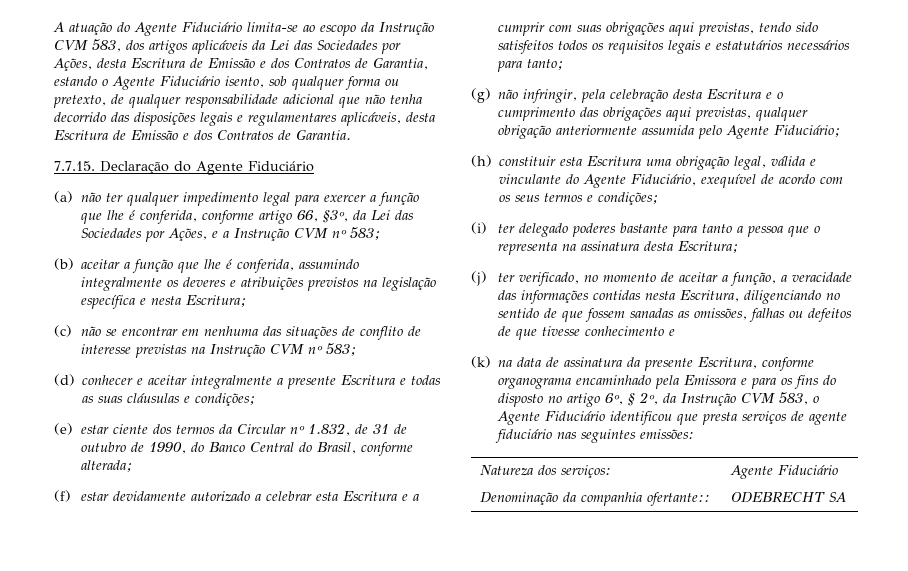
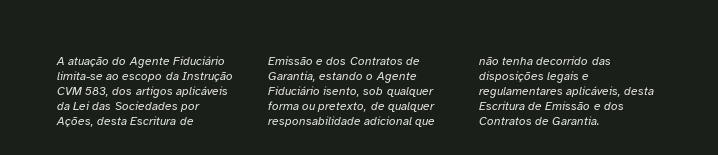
- 7.7.15. Declaração do Agente Fiduciário
- (a) não ter qualquer impedimento legal para exercer a função que lhe é conferida, conforme artigo 66, §3º, da Lei das Sociedades por Ações, e a Instrução CVM nº 583;
- (b) aceitar a função que lhe é conferida, assumindo integralmente os deveres e atribuições previstos na legislação específica e nesta Escritura;
- (c) não se encontrar em nenhuma das situações de conflito de interesse previstas na Instrução CVM nº 583;
- (d) conhecer e aceitar integralmente a presente Escritura e todas as suas cláusulas e condições;
- (e) estar ciente dos termos da Circular nº 1.832, de 31 de outubro de 1990, do Banco Central do Brasil, conforme alterada;
- (f) estar devidamente autorizado a celebrar esta Escritura e a cumprir com suas obrigações aqui previstas, tendo sido satisfeitos todos os requisitos legais e estatutários necessários para tanto;
- (g) não infringir, pela celebração desta Escritura e o cumprimento das obrigações aqui previstas, qualquer obrigação anteriormente assumida pelo Agente Fiduciário;
- (h) constituir esta Escritura uma obrigação legal, válida e vinculante do Agente Fiduciário, exequível de acordo com os seus termos e condições;
- (i) ter delegado poderes bastante para tanto a pessoa que o representa na assinatura desta Escritura;
- (j) ter verificado, no momento de aceitar a função, a veracidade das informações contidas nesta Escritura, diligenciando no sentido de que fossem sanadas as omissões, falhas ou defeitos de que tivesse conhecimento e
- (k) na data de assinatura da presente Escritura, conforme organograma encaminhado pela Emissora e para os fins do disposto no artigo 6º, § 2º, da Instrução CVM 583, o Agente Fiduciário identificou que presta serviços de agente fiduciário nas seguintes emissões:
- Natureza dos serviços: | Agente Fiduciário
- Denominação da companhia ofertante:: | ODEBRECHT SA

